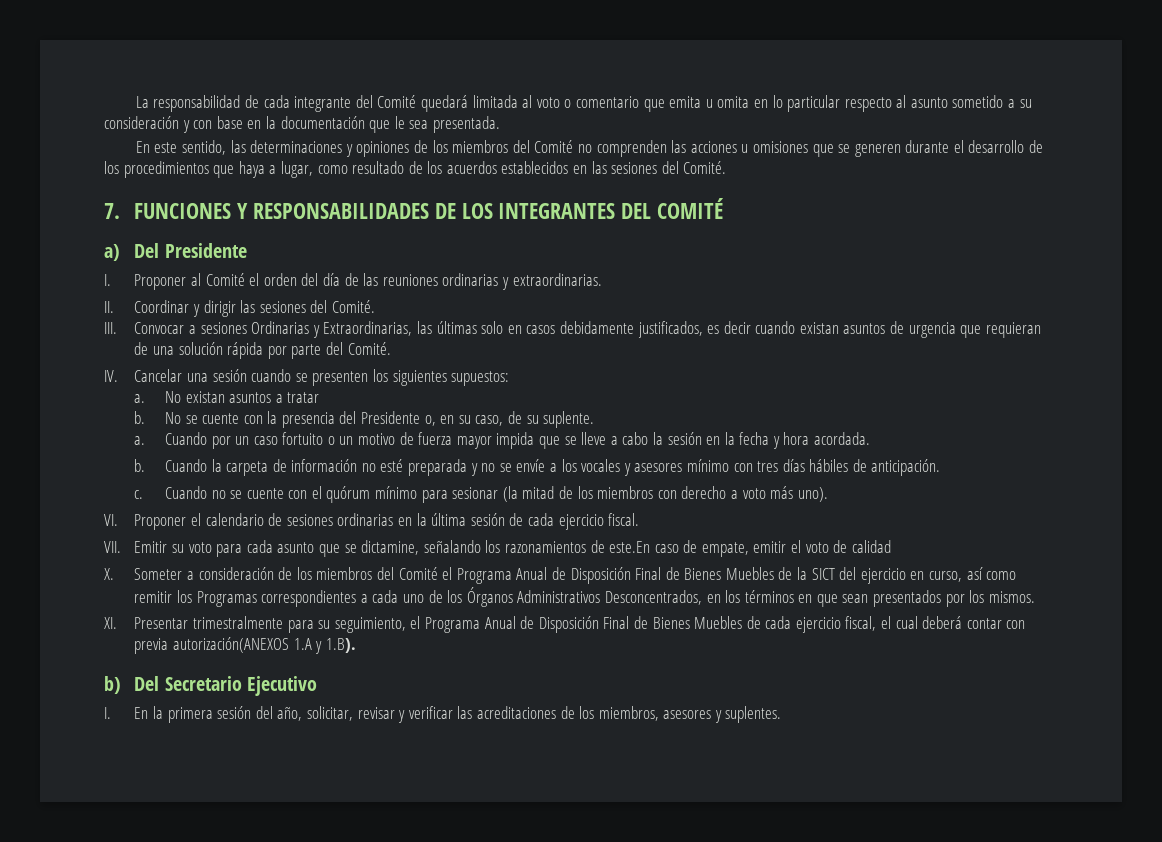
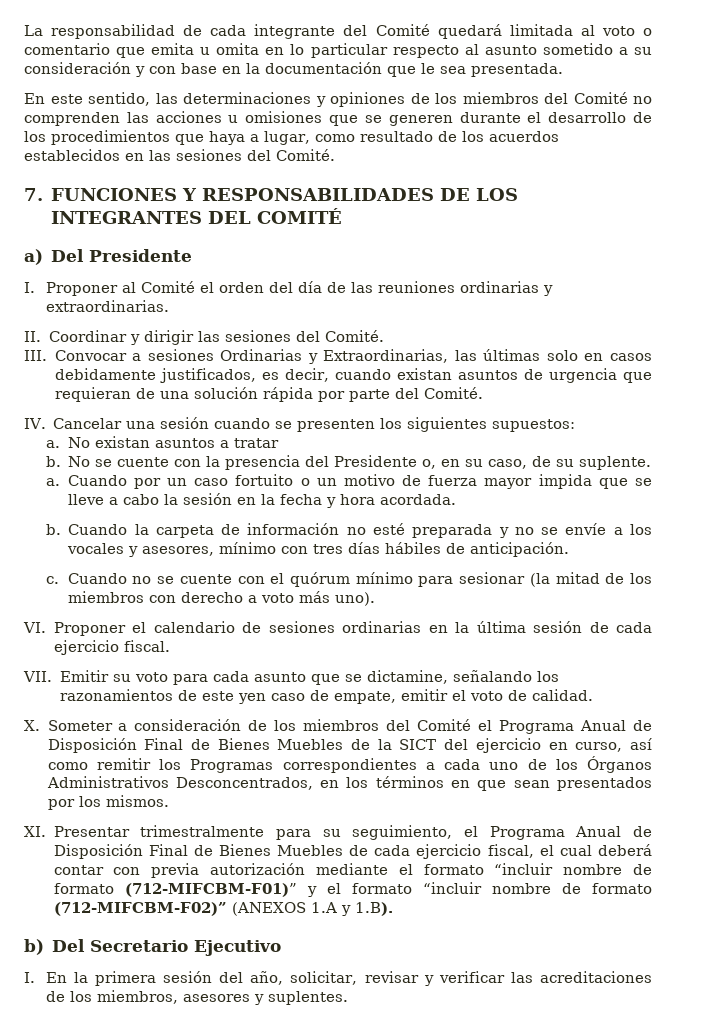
- III. Convocar a sesiones Ordinarias y Extraordinarias, las últimas solo en casos debidamente justificados, es decir cuando existan asuntos de urgencia que requieran de una solución rápida por parte del Comité.
+ III. Convocar a sesiones Ordinarias y Extraordinarias, las últimas solo en casos debidamente justificados, es decir, cuando existan asuntos de urgencia que requieran de una solución rápida por parte del Comité.
- Cuando la carpeta de información no esté preparada y no se envíe a los vocales y asesores mínimo con tres días hábiles de anticipación.
+ Cuando la carpeta de información no esté preparada y no se envíe a los vocales y asesores, mínimo con tres días hábiles de anticipación.
- VII. Emitir su voto para cada asunto que se dictamine, señalando los razonamientos de este.En caso de empate, emitir el voto de calidad
+ VII. Emitir su voto para cada asunto que se dictamine, señalando los razonamientos de este yen caso de empate, emitir el voto de calidad.
- XI. Presentar trimestralmente para su seguimiento, el Programa Anual de Disposición Final de Bienes Muebles de cada ejercicio fiscal, el cual deberá contar con previa autorización(ANEXOS 1.A y 1.B).
+ XI. Presentar trimestralmente para su seguimiento, el Programa Anual de Disposición Final de Bienes Muebles de cada ejercicio fiscal, el cual deberá contar con previa autorización mediante el formato “incluir nombre de formato (712-MIFCBM-F01)” y el formato “incluir nombre de formato (712-MIFCBM-F02)” (ANEXOS 1.A y 1.B).

